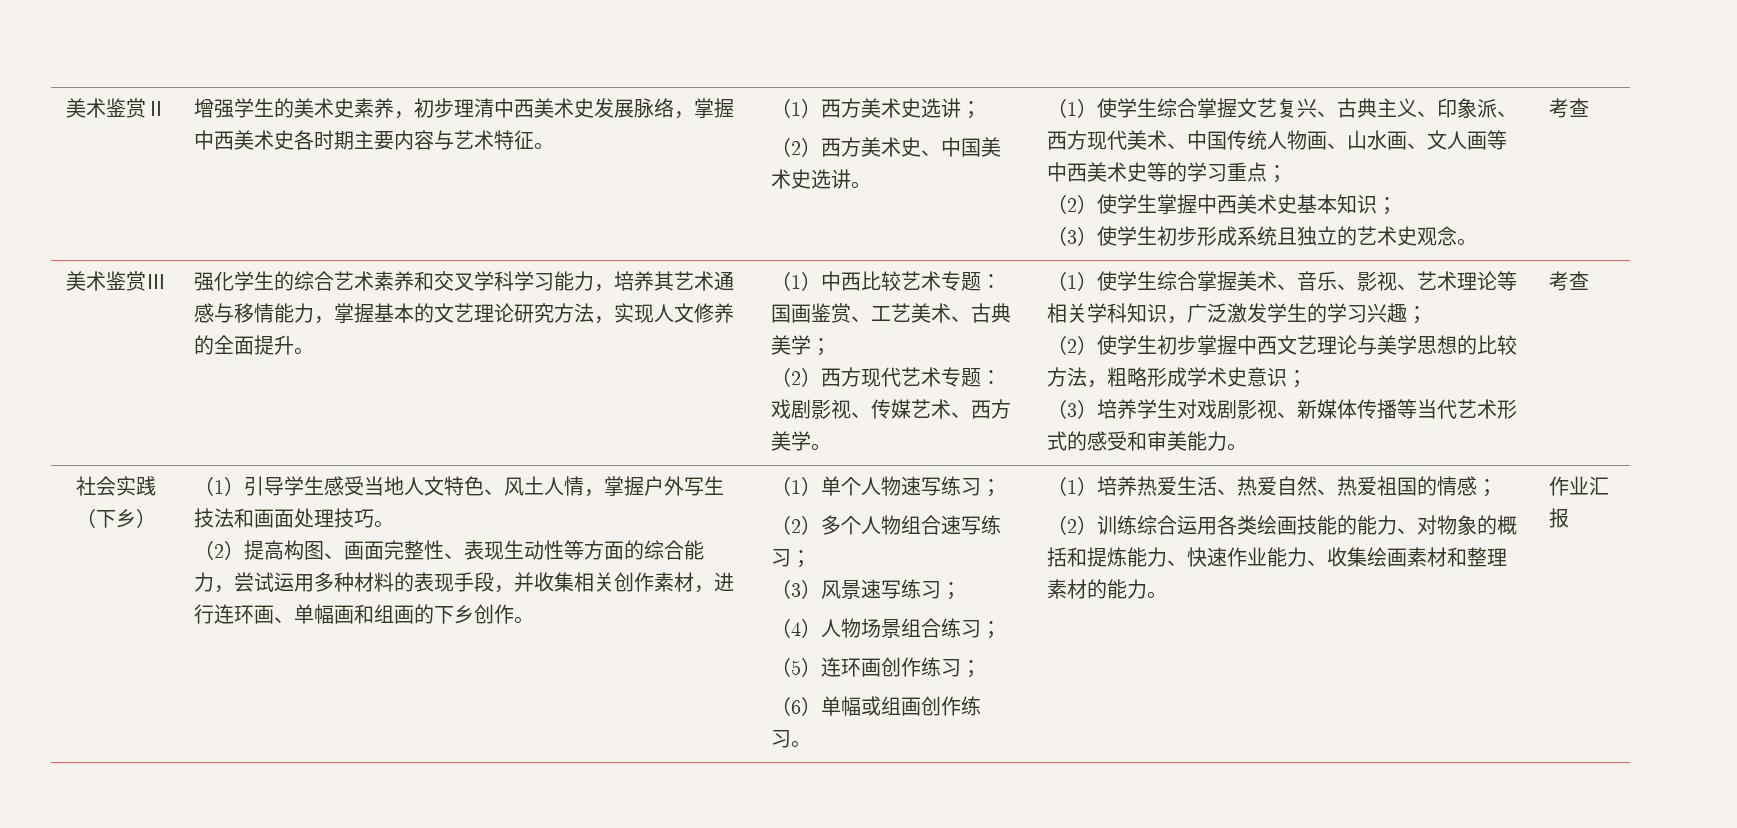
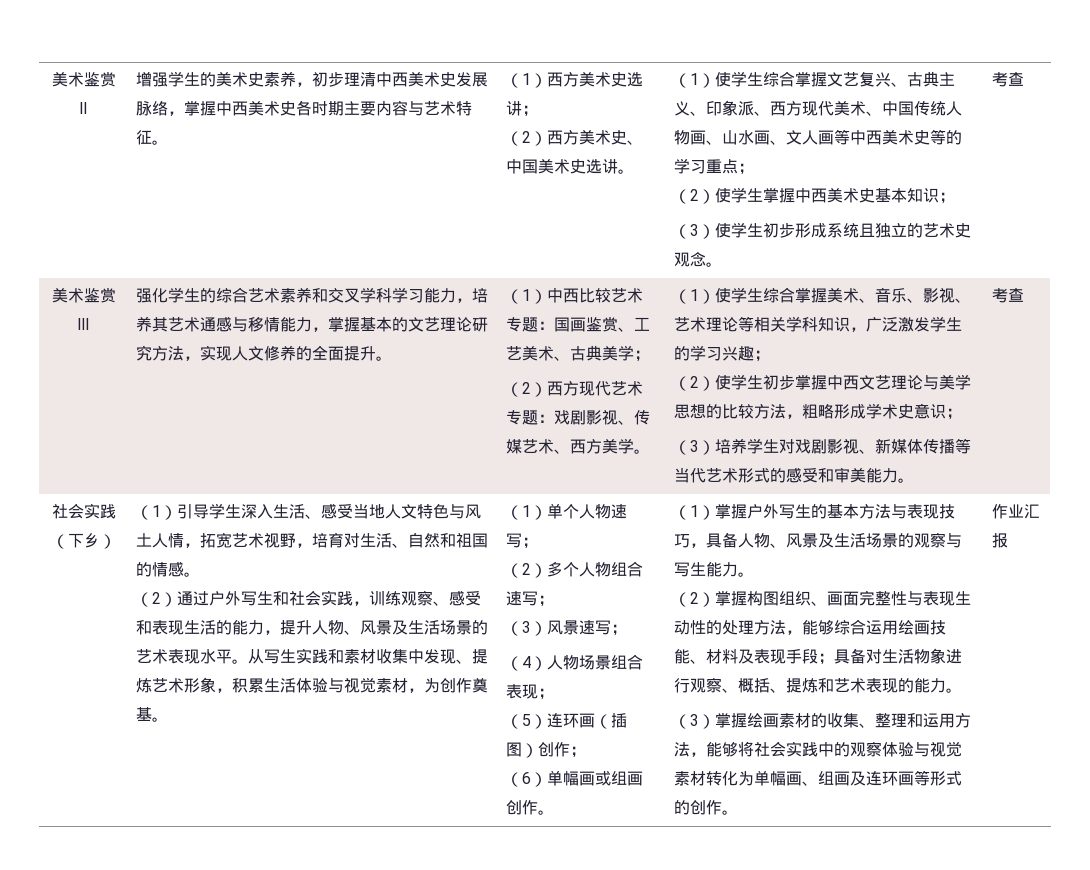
- （1）引导学生感受当地人文特色、风土人情，掌握户外写生技法和画面处理技巧。
- （2）提高构图、画面完整性、表现生动性等方面的综合能力，尝试运用多种材料的表现手段，并收集相关创作素材，进行连环画、单幅画和组画的下乡创作。
+ （1）引导学生深入生活、感受当地人文特色与风土人情，拓宽艺术视野，培育对生活、自然和祖国的情感。
+ （2）通过户外写生和社会实践，训练观察、感受和表现生活的能力，提升人物、风景及生活场景的艺术表现水平。从写生实践和素材收集中发现、提炼艺术形象，积累生活体验与视觉素材，为创作奠基。
- （1）单个人物速写练习；
+ （1）单个人物速写；
- （2）多个人物组合速写练习；
+ （2）多个人物组合速写；
- （3）风景速写练习；
+ （3）风景速写；
- （4）人物场景组合练习；
+ （4）人物场景组合表现；
- （5）连环画创作练习；
+ （5）连环画（插图）创作；
- （6）单幅或组画创作练习。 | （1）培养热爱生活、热爱自然、热爱祖国的情感；
- （2）训练综合运用各类绘画技能的能力、对物象的概括和提炼能力、快速作业能力、收集绘画素材和整理素材的能力。
+ （6）单幅画或组画创作。 | （1）掌握户外写生的基本方法与表现技巧，具备人物、风景及生活场景的观察与写生能力。
+ （2）掌握构图组织、画面完整性与表现生动性的处理方法，能够综合运用绘画技能、材料及表现手段；具备对生活物象进行观察、概括、提炼和艺术表现的能力。
+ （3）掌握绘画素材的收集、整理和运用方法，能够将社会实践中的观察体验与视觉素材转化为单幅画、组画及连环画等形式的创作。

